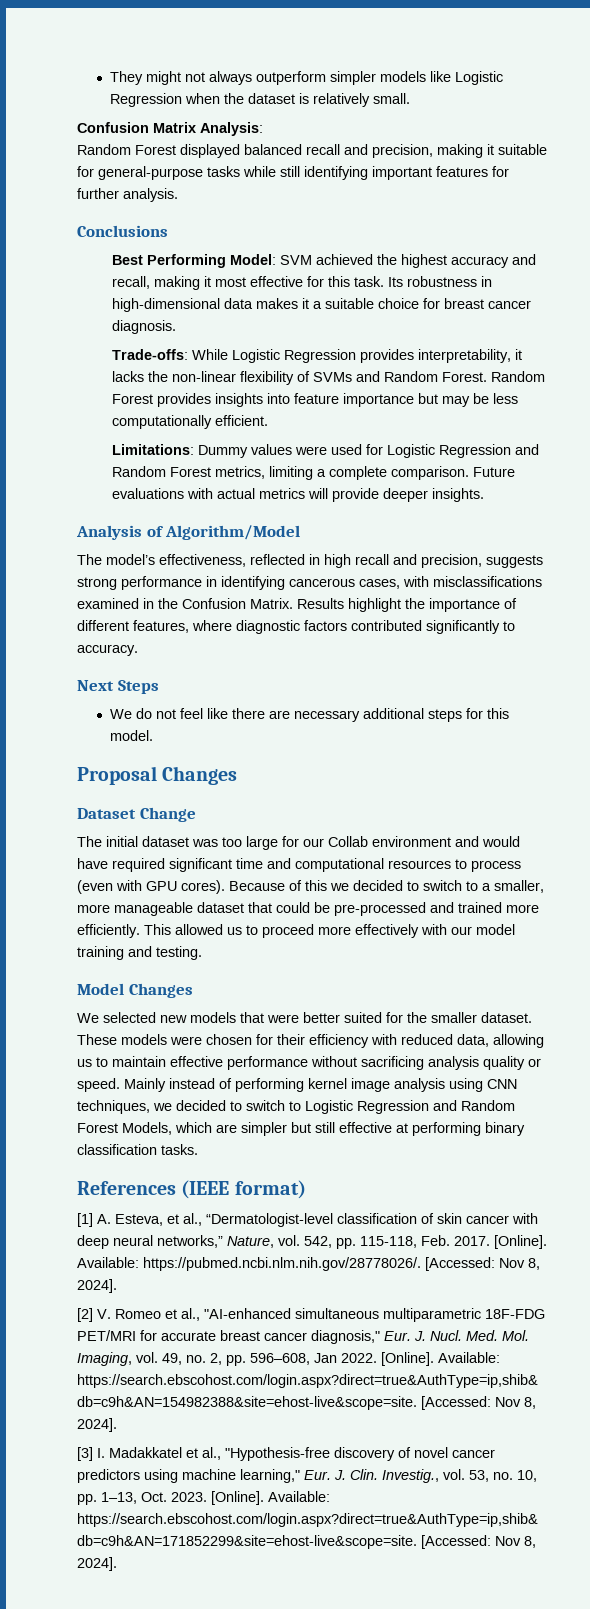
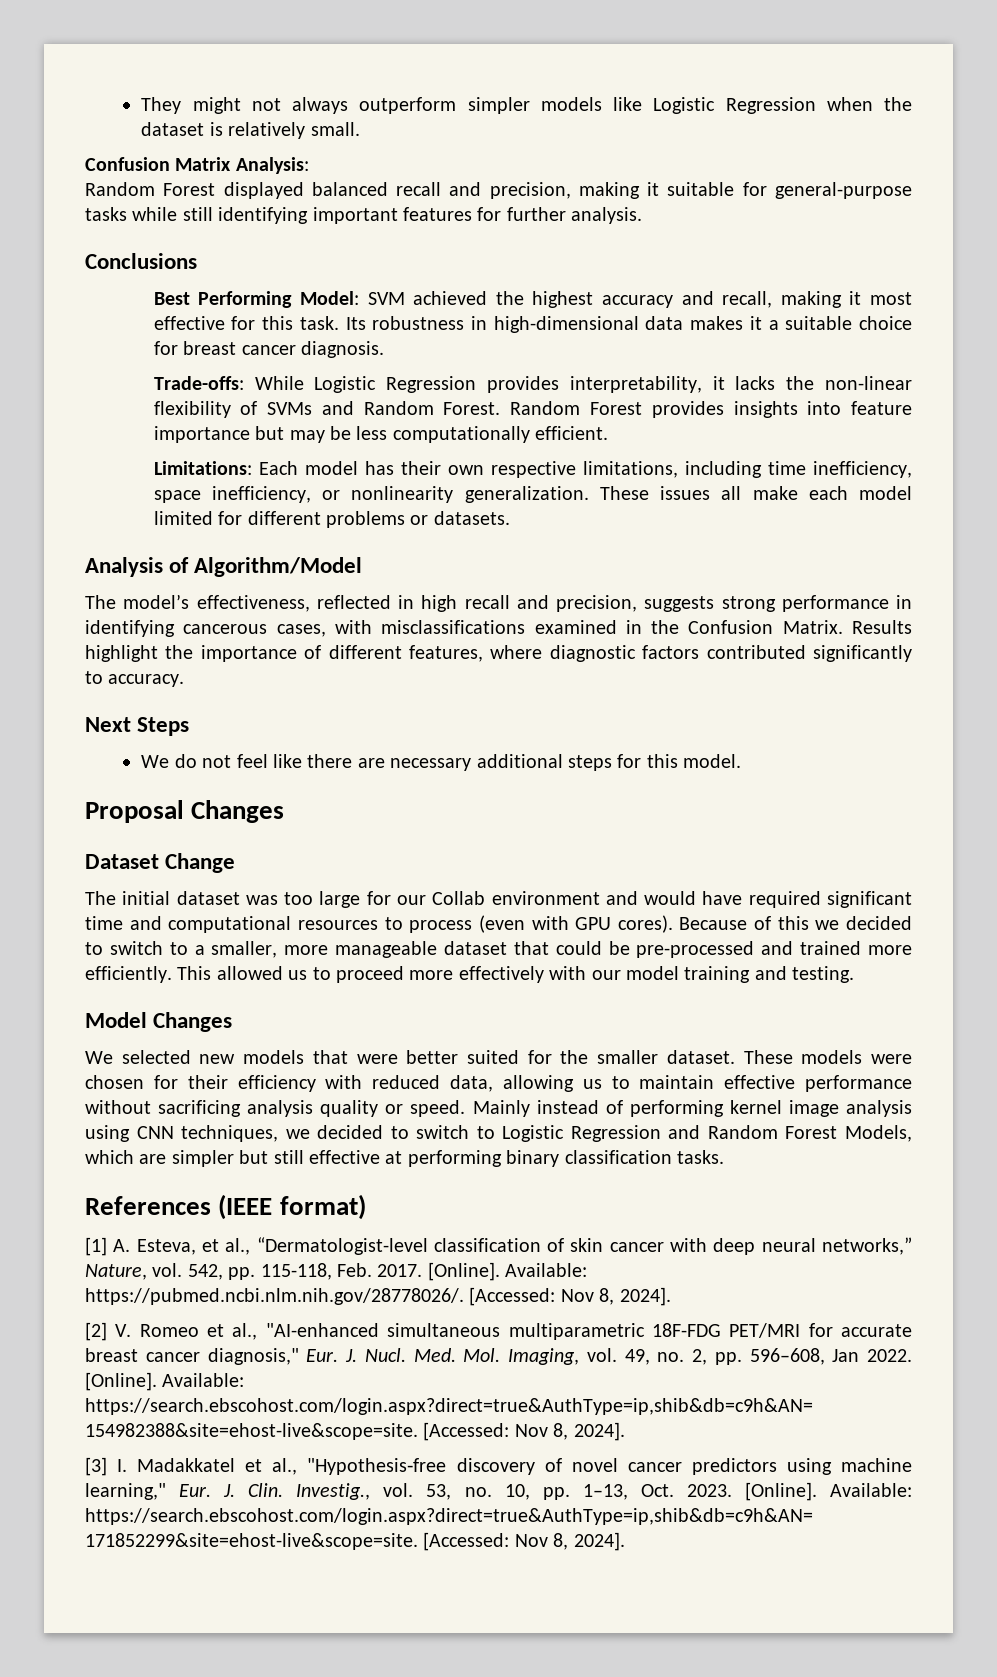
- Limitations: Dummy values were used for Logistic Regression and Random Forest metrics, limiting a complete comparison. Future evaluations with actual metrics will provide deeper insights.
+ Limitations: Each model has their own respective limitations, including time inefficiency, space inefficiency, or nonlinearity generalization. These issues all make each model limited for different problems or datasets.

